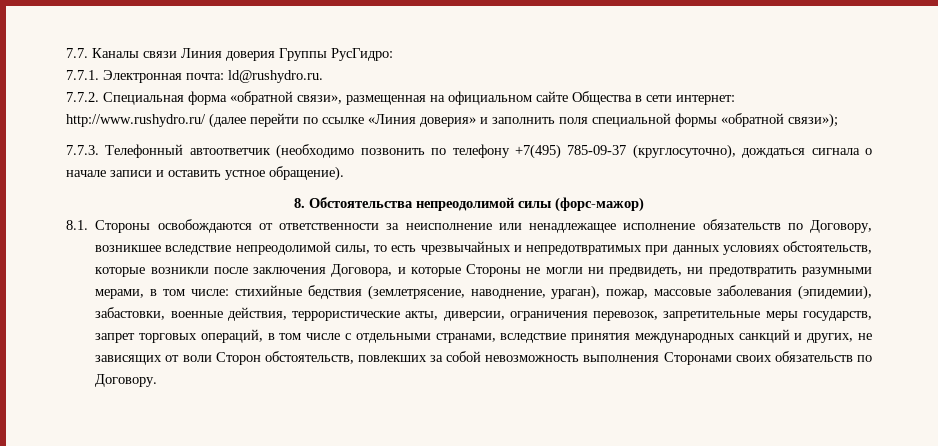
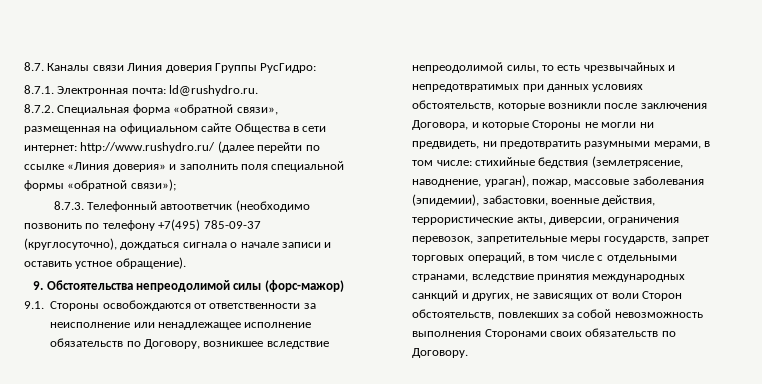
- 7.7. Каналы связи Линия доверия Группы РусГидро:
+ 8.7. Каналы связи Линия доверия Группы РусГидро:
- 7.7.1. Электронная почта: ld@rushydro.ru.
+ 8.7.1. Электронная почта: ld@rushydro.ru.
- 7.7.2. Специальная форма «обратной связи», размещенная на официальном сайте Общества в сети интернет: http://www.rushydro.ru/ (далее перейти по ссылке «Линия доверия» и заполнить поля специальной формы «обратной связи»);
+ 8.7.2. Специальная форма «обратной связи», размещенная на официальном сайте Общества в сети интернет: http://www.rushydro.ru/ (далее перейти по ссылке «Линия доверия» и заполнить поля специальной формы «обратной связи»);
- 7.7.3. Телефонный автоответчик (необходимо позвонить по телефону +7(495) 785-09-37 (круглосуточно), дождаться сигнала о начале записи и оставить устное обращение).
+ 8.7.3. Телефонный автоответчик (необходимо позвонить по телефону +7(495) 785-09-37 (круглосуточно), дождаться сигнала о начале записи и оставить устное обращение).
- 8. Обстоятельства непреодолимой силы (форс-мажор)
+ 9. Обстоятельства непреодолимой силы (форс-мажор)
- 8.1. Стороны освобождаются от ответственности за неисполнение или ненадлежащее исполнение обязательств по Договору, возникшее вследствие непреодолимой силы, то есть чрезвычайных и непредотвратимых при данных условиях обстоятельств, которые возникли после заключения Договора, и которые Стороны не могли ни предвидеть, ни предотвратить разумными мерами, в том числе:
+ 9.1. Стороны освобождаются от ответственности за неисполнение или ненадлежащее исполнение обязательств по Договору, возникшее вследствие непреодолимой силы, то есть чрезвычайных и непредотвратимых при данных условиях обстоятельств, которые возникли после заключения Договора, и которые Стороны не могли ни предвидеть, ни предотвратить разумными мерами, в том числе:

